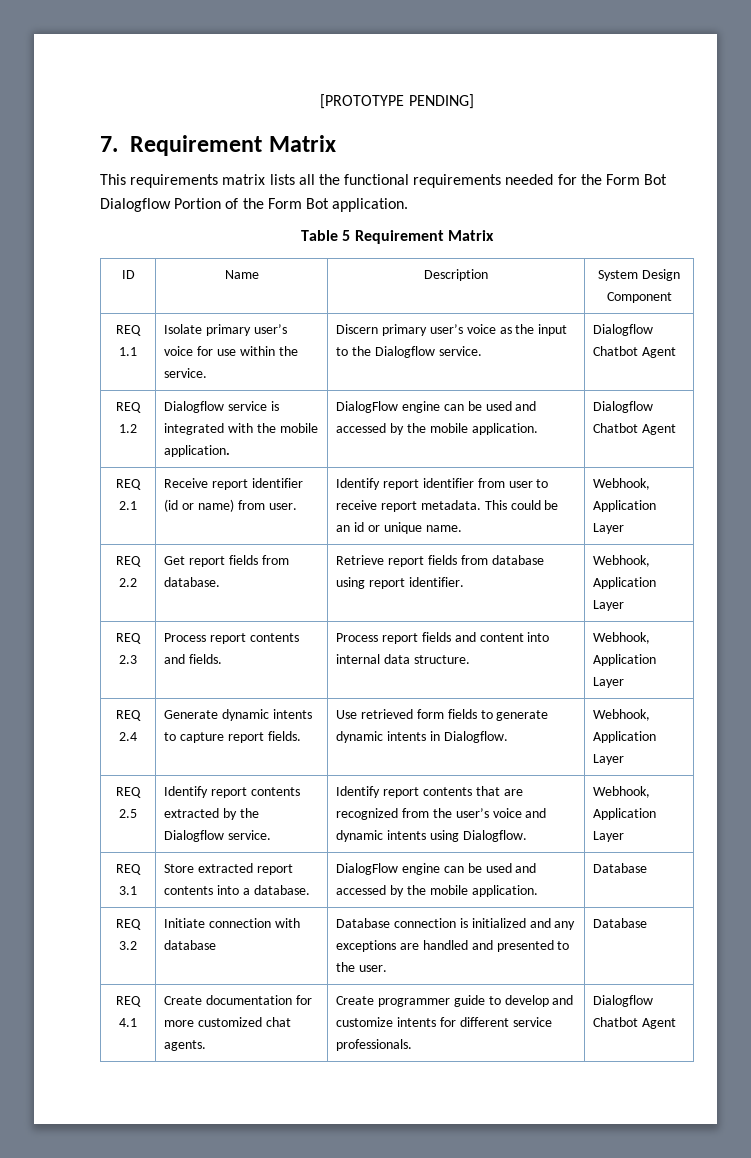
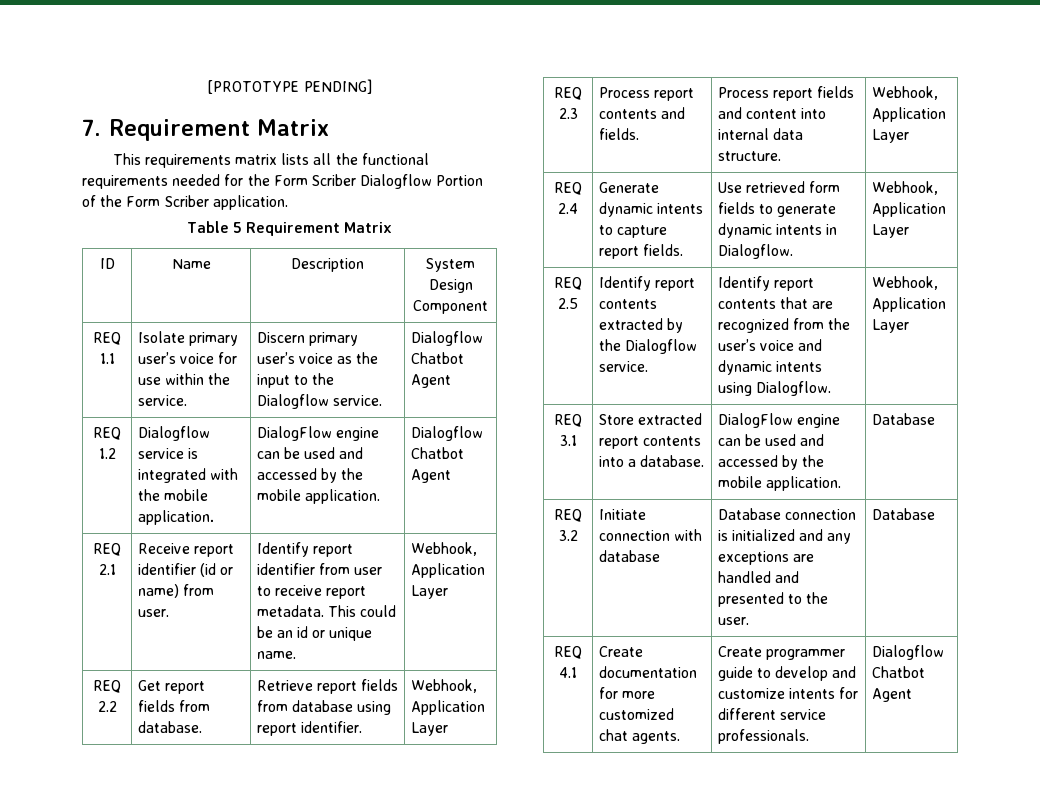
- This requirements matrix lists all the functional requirements needed for the Form Bot Dialogflow Portion of the Form Bot application.
+ This requirements matrix lists all the functional requirements needed for the Form Scriber Dialogflow Portion of the Form Scriber application.

